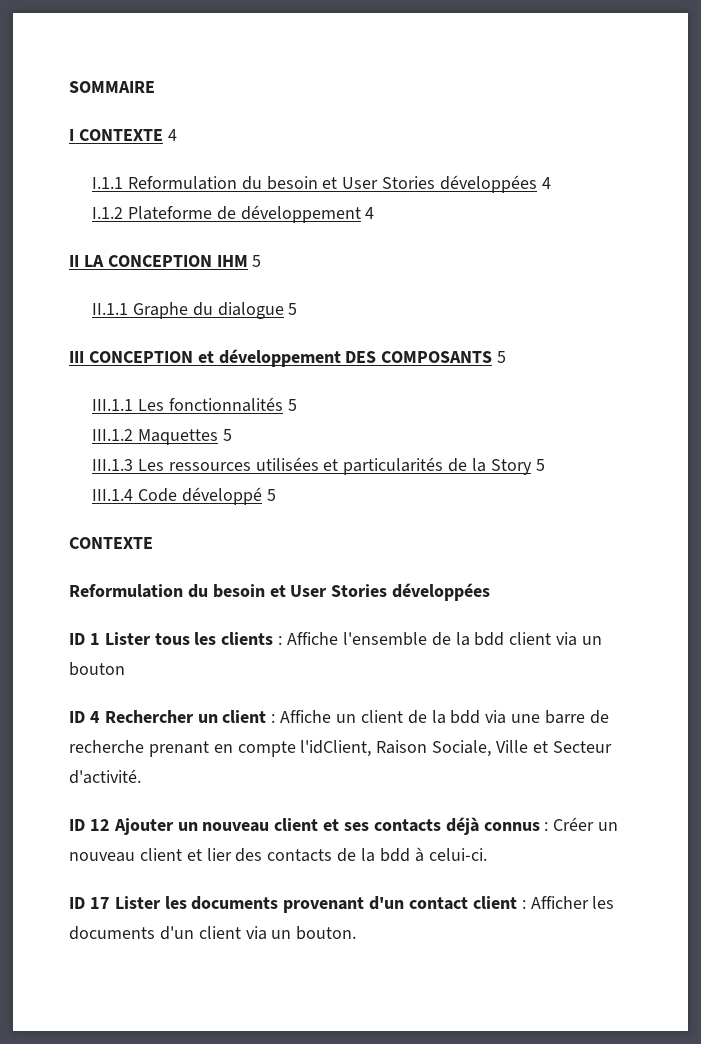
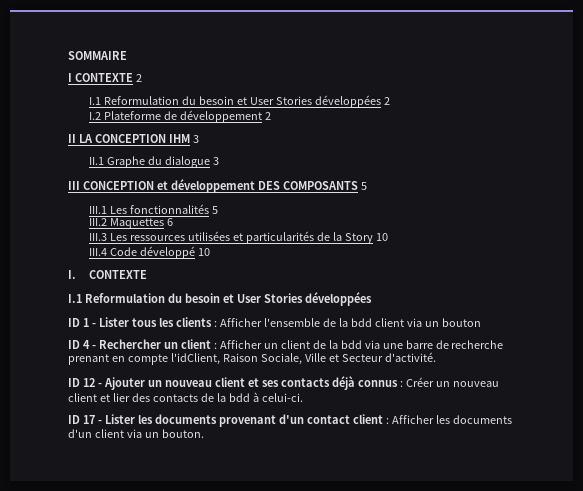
- I CONTEXTE 4
- I.1.1 Reformulation du besoin et User Stories développées 4
- I.1.2 Plateforme de développement 4
+ I CONTEXTE 2
+ I.1 Reformulation du besoin et User Stories développées 2
+ I.2 Plateforme de développement 2
- II LA CONCEPTION IHM 5
- II.1.1 Graphe du dialogue 5
+ II LA CONCEPTION IHM 3
+ II.1 Graphe du dialogue 3
- III.1.1 Les fonctionnalités 5
+ III.1 Les fonctionnalités 5
- III.1.2 Maquettes 5
- III.1.3 Les ressources utilisées et particularités de la Story 5
- III.1.4 Code développé 5
- CONTEXTE
- Reformulation du besoin et User Stories développées
+ III.2 Maquettes 6
+ III.3 Les ressources utilisées et particularités de la Story 10
+ III.4 Code développé 10
+ I. CONTEXTE
+ I.1 Reformulation du besoin et User Stories développées
- ID 1 Lister tous les clients : Affiche l'ensemble de la bdd client via un bouton
+ ID 1 - Lister tous les clients : Afficher l'ensemble de la bdd client via un bouton
- ID 4 Rechercher un client : Affiche un client de la bdd via une barre de recherche prenant en compte l'idClient, Raison Sociale, Ville et Secteur d'activité.
+ ID 4 - Rechercher un client : Afficher un client de la bdd via une barre de recherche prenant en compte l'idClient, Raison Sociale, Ville et Secteur d'activité.
- ID 12 Ajouter un nouveau client et ses contacts déjà connus : Créer un nouveau client et lier des contacts de la bdd à celui-ci.
+ ID 12 - Ajouter un nouveau client et ses contacts déjà connus : Créer un nouveau client et lier des contacts de la bdd à celui-ci.
- ID 17 Lister les documents provenant d'un contact client : Afficher les documents d'un client via un bouton.
+ ID 17 - Lister les documents provenant d'un contact client : Afficher les documents d'un client via un bouton.

